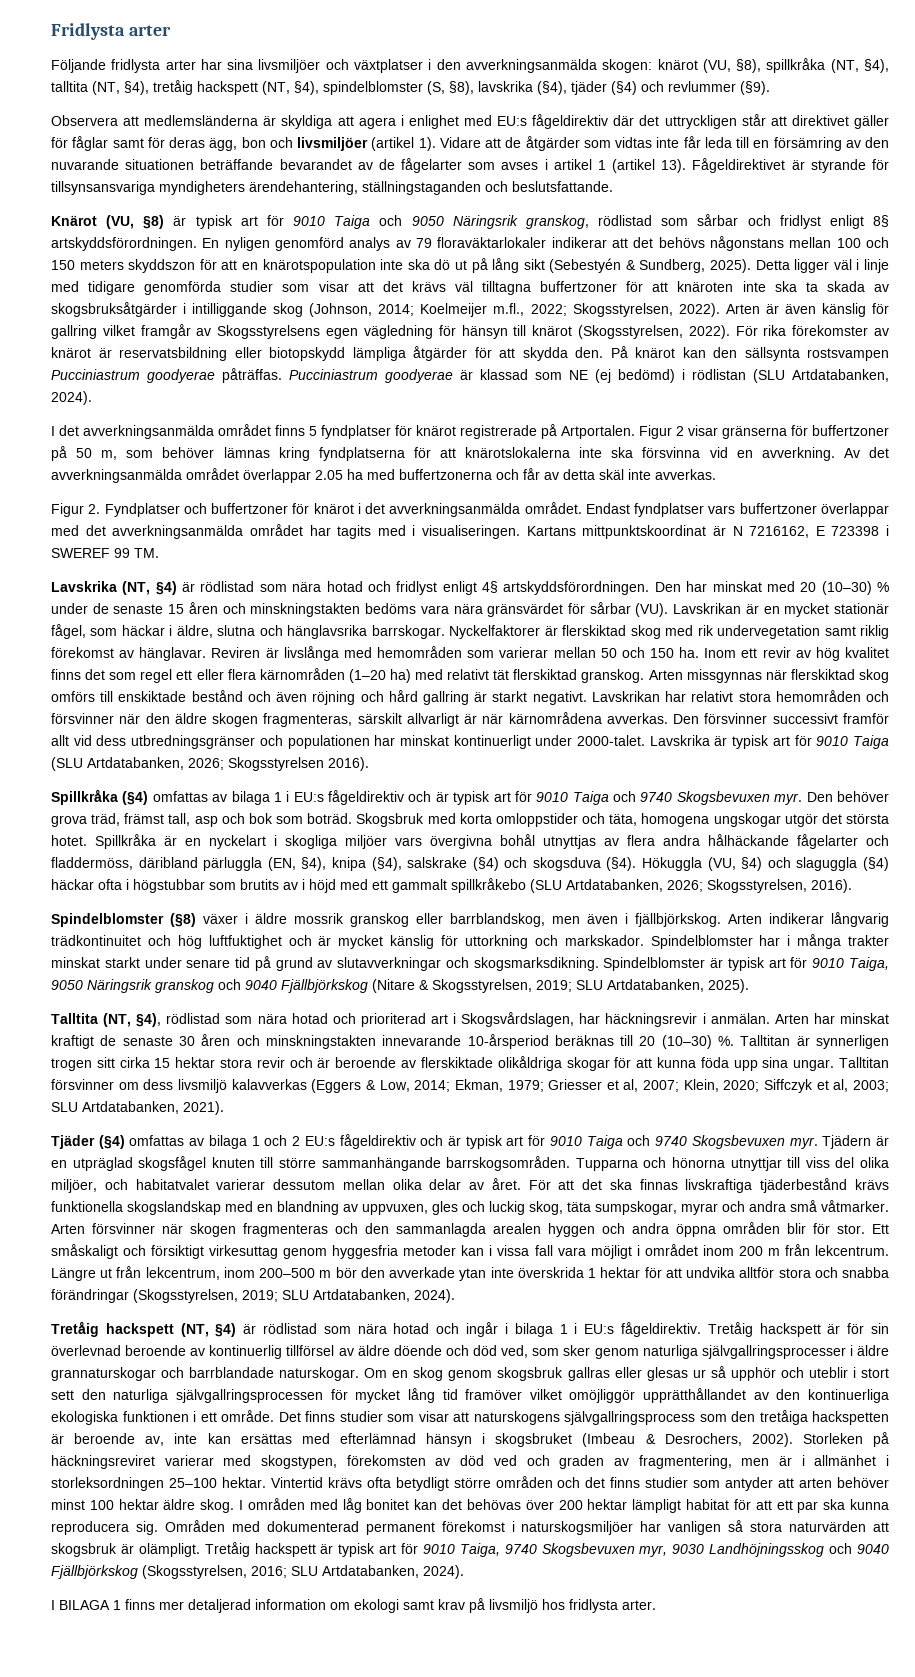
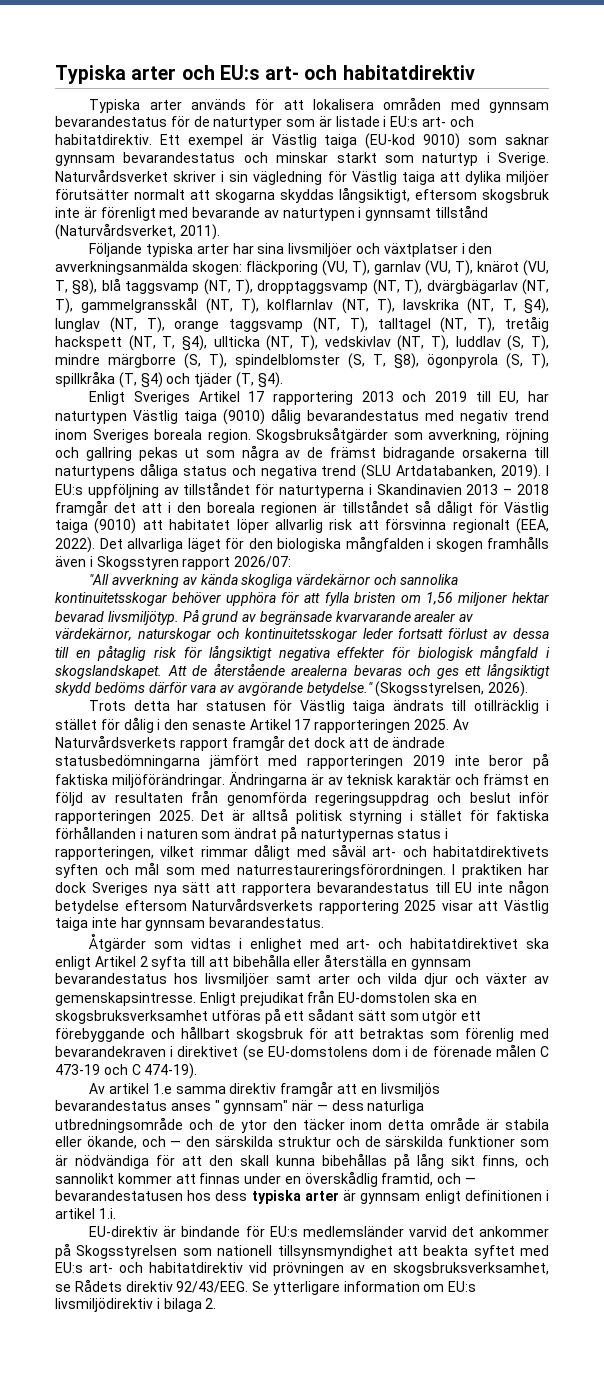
- Fridlysta arter
+ Typiska arter och EU:s art- och habitatdirektiv
+ Typiska arter används för att lokalisera områden med gynnsam bevarandestatus för de naturtyper som är listade i EU:s art- och habitatdirektiv. Ett exempel är Västlig taiga (EU-kod 9010) som saknar gynnsam bevarandestatus och minskar starkt som naturtyp i Sverige. Naturvårdsverket skriver i sin vägledning för Västlig taiga att dylika miljöer förutsätter normalt att skogarna skyddas långsiktigt, eftersom skogsbruk inte är förenligt med bevarande av naturtypen i gynnsamt tillstånd (Naturvårdsverket, 2011).
- Följande fridlysta arter har sina livsmiljöer och växtplatser i den avverkningsanmälda skogen: knärot (VU, §8), spillkråka (NT, §4), talltita (NT, §4), tretåig hackspett (NT, §4), spindelblomster (S, §8), lavskrika (§4), tjäder (§4) och revlummer (§9).
- Observera att medlemsländerna är skyldiga att agera i enlighet med EU:s fågeldirektiv där det uttryckligen står att direktivet gäller för fåglar samt för deras ägg, bon och livsmiljöer (artikel 1). Vidare att de åtgärder som vidtas inte får leda till en försämring av den nuvarande situationen beträffande bevarandet av de fågelarter som avses i artikel 1 (artikel 13). Fågeldirektivet är styrande för tillsynsansvariga myndigheters ärendehantering, ställningstaganden och beslutsfattande.
- Knärot (VU, §8) är typisk art för 9010 Taiga och 9050 Näringsrik granskog, rödlistad som sårbar och fridlyst enligt 8§ artskyddsförordningen. En nyligen genomförd analys av 79 floraväktarlokaler indikerar att det behövs någonstans mellan 100 och 150 meters skyddszon för att en knärotspopulation inte ska dö ut på lång sikt (Sebestyén & Sundberg, 2025). Detta ligger väl i linje med tidigare genomförda studier som visar att det krävs väl tilltagna buffertzoner för att knäroten inte ska ta skada av skogsbruksåtgärder i intilliggande skog (Johnson, 2014; Koelmeijer m.fl., 2022; Skogsstyrelsen, 2022). Arten är även känslig för gallring vilket framgår av Skogsstyrelsens egen vägledning för hänsyn till knärot (Skogsstyrelsen, 2022). För rika förekomster av knärot är reservatsbildning eller biotopskydd lämpliga åtgärder för att skydda den. På knärot kan den sällsynta rostsvampen Pucciniastrum goodyerae påträffas. Pucciniastrum goodyerae är klassad som NE (ej bedömd) i rödlistan (SLU Artdatabanken, 2024).
- I det avverkningsanmälda området finns 5 fyndplatser för knärot registrerade på Artportalen. Figur 2 visar gränserna för buffertzoner på 50 m, som behöver lämnas kring fyndplatserna för att knärotslokalerna inte ska försvinna vid en avverkning. Av det avverkningsanmälda området överlappar 2.05 ha med buffertzonerna och får av detta skäl inte avverkas.
- Figur 2. Fyndplatser och buffertzoner för knärot i det avverkningsanmälda området. Endast fyndplatser vars buffertzoner överlappar med det avverkningsanmälda området har tagits med i visualiseringen. Kartans mittpunktskoordinat är N 7216162, E 723398 i SWEREF 99 TM.
- Lavskrika (NT, §4) är rödlistad som nära hotad och fridlyst enligt 4§ artskyddsförordningen. Den har minskat med 20 (10–30) % under de senaste 15 åren och minskningstakten bedöms vara nära gränsvärdet för sårbar (VU). Lavskrikan är en mycket stationär fågel, som häckar i äldre, slutna och hänglavsrika barrskogar. Nyckelfaktorer är flerskiktad skog med rik undervegetation samt riklig förekomst av hänglavar. Reviren är livslånga med hemområden som varierar mellan 50 och 150 ha. Inom ett revir av hög kvalitet finns det som regel ett eller flera kärnområden (1–20 ha) med relativt tät flerskiktad granskog. Arten missgynnas när flerskiktad skog omförs till enskiktade bestånd och även röjning och hård gallring är starkt negativt. Lavskrikan har relativt stora hemområden och försvinner när den äldre skogen fragmenteras, särskilt allvarligt är när kärnområdena avverkas. Den försvinner successivt framför allt vid dess utbredningsgränser och populationen har minskat kontinuerligt under 2000-talet. Lavskrika är typisk art för 9010 Taiga (SLU Artdatabanken, 2026; Skogsstyrelsen 2016).
- Spillkråka (§4) omfattas av bilaga 1 i EU:s fågeldirektiv och är typisk art för 9010 Taiga och 9740 Skogsbevuxen myr. Den behöver grova träd, främst tall, asp och bok som boträd. Skogsbruk med korta omloppstider och täta, homogena ungskogar utgör det största hotet. Spillkråka är en nyckelart i skogliga miljöer vars övergivna bohål utnyttjas av flera andra hålhäckande fågelarter och fladdermöss, däribland pärluggla (EN, §4), knipa (§4), salskrake (§4) och skogsduva (§4). Hökuggla (VU, §4) och slaguggla (§4) häckar ofta i högstubbar som brutits av i höjd med ett gammalt spillkråkebo (SLU Artdatabanken, 2026; Skogsstyrelsen, 2016).
- Spindelblomster (§8) växer i äldre mossrik granskog eller barrblandskog, men även i fjällbjörkskog. Arten indikerar långvarig trädkontinuitet och hög luftfuktighet och är mycket känslig för uttorkning och markskador. Spindelblomster har i många trakter minskat starkt under senare tid på grund av slutavverkningar och skogsmarksdikning. Spindelblomster är typisk art för 9010 Taiga, 9050 Näringsrik granskog och 9040 Fjällbjörkskog (Nitare & Skogsstyrelsen, 2019; SLU Artdatabanken, 2025).
- Talltita (NT, §4), rödlistad som nära hotad och prioriterad art i Skogsvårdslagen, har häckningsrevir i anmälan. Arten har minskat kraftigt de senaste 30 åren och minskningstakten innevarande 10-årsperiod beräknas till 20 (10–30) %. Talltitan är synnerligen trogen sitt cirka 15 hektar stora revir och är beroende av flerskiktade olikåldriga skogar för att kunna föda upp sina ungar. Talltitan försvinner om dess livsmiljö kalavverkas (Eggers & Low, 2014; Ekman, 1979; Griesser et al, 2007; Klein, 2020; Siffczyk et al, 2003; SLU Artdatabanken, 2021).
- Tjäder (§4) omfattas av bilaga 1 och 2 EU:s fågeldirektiv och är typisk art för 9010 Taiga och 9740 Skogsbevuxen myr. Tjädern är en utpräglad skogsfågel knuten till större sammanhängande barrskogsområden. Tupparna och hönorna utnyttjar till viss del olika miljöer, och habitatvalet varierar dessutom mellan olika delar av året. För att det ska finnas livskraftiga tjäderbestånd krävs funktionella skogslandskap med en blandning av uppvuxen, gles och luckig skog, täta sumpskogar, myrar och andra små våtmarker. Arten försvinner när skogen fragmenteras och den sammanlagda arealen hyggen och andra öppna områden blir för stor. Ett småskaligt och försiktigt virkesuttag genom hyggesfria metoder kan i vissa fall vara möjligt i området inom 200 m från lekcentrum. Längre ut från lekcentrum, inom 200–500 m bör den avverkade ytan inte överskrida 1 hektar för att undvika alltför stora och snabba förändringar (Skogsstyrelsen, 2019; SLU Artdatabanken, 2024).
- Tretåig hackspett (NT, §4) är rödlistad som nära hotad och ingår i bilaga 1 i EU:s fågeldirektiv. Tretåig hackspett är för sin överlevnad beroende av kontinuerlig tillförsel av äldre döende och död ved, som sker genom naturliga självgallringsprocesser i äldre grannaturskogar och barrblandade naturskogar. Om en skog genom skogsbruk gallras eller glesas ur så upphör och uteblir i stort sett den naturliga självgallringsprocessen för mycket lång tid framöver vilket omöjliggör upprätthållandet av den kontinuerliga ekologiska funktionen i ett område. Det finns studier som visar att naturskogens självgallringsprocess som den tretåiga hackspetten är beroende av, inte kan ersättas med efterlämnad hänsyn i skogsbruket (Imbeau & Desrochers, 2002). Storleken på häckningsreviret varierar med skogstypen, förekomsten av död ved och graden av fragmentering, men är i allmänhet i storleksordningen 25–100 hektar. Vintertid krävs ofta betydligt större områden och det finns studier som antyder att arten behöver minst 100 hektar äldre skog. I områden med låg bonitet kan det behövas över 200 hektar lämpligt habitat för att ett par ska kunna reproducera sig. Områden med dokumenterad permanent förekomst i naturskogsmiljöer har vanligen så stora naturvärden att skogsbruk är olämpligt. Tretåig hackspett är typisk art för 9010 Taiga, 9740 Skogsbevuxen myr, 9030 Landhöjningsskog och 9040 Fjällbjörkskog (Skogsstyrelsen, 2016; SLU Artdatabanken, 2024).
- I BILAGA 1 finns mer detaljerad information om ekologi samt krav på livsmiljö hos fridlysta arter.
+ Följande typiska arter har sina livsmiljöer och växtplatser i den avverkningsanmälda skogen: fläckporing (VU, T), garnlav (VU, T), knärot (VU, T, §8), blå taggsvamp (NT, T), dropptaggsvamp (NT, T), dvärgbägarlav (NT, T), gammelgransskål (NT, T), kolflarnlav (NT, T), lavskrika (NT, T, §4), lunglav (NT, T), orange taggsvamp (NT, T), talltagel (NT, T), tretåig hackspett (NT, T, §4), ullticka (NT, T), vedskivlav (NT, T), luddlav (S, T), mindre märgborre (S, T), spindelblomster (S, T, §8), ögonpyrola (S, T), spillkråka (T, §4) och tjäder (T, §4).
+ Enligt Sveriges Artikel 17 rapportering 2013 och 2019 till EU, har naturtypen Västlig taiga (9010) dålig bevarandestatus med negativ trend inom Sveriges boreala region. Skogsbruksåtgärder som avverkning, röjning och gallring pekas ut som några av de främst bidragande orsakerna till naturtypens dåliga status och negativa trend (SLU Artdatabanken, 2019). I EU:s uppföljning av tillståndet för naturtyperna i Skandinavien 2013 – 2018 framgår det att i den boreala regionen är tillståndet så dåligt för Västlig taiga (9010) att habitatet löper allvarlig risk att försvinna regionalt (EEA, 2022). Det allvarliga läget för den biologiska mångfalden i skogen framhålls även i Skogsstyren rapport 2026/07:
+ "All avverkning av kända skogliga värdekärnor och sannolika kontinuitetsskogar behöver upphöra för att fylla bristen om 1,56 miljoner hektar bevarad livsmiljötyp. På grund av begränsade kvarvarande arealer av värdekärnor, naturskogar och kontinuitetsskogar leder fortsatt förlust av dessa till en påtaglig risk för långsiktigt negativa effekter för biologisk mångfald i skogslandskapet. Att de återstående arealerna bevaras och ges ett långsiktigt skydd bedöms därför vara av avgörande betydelse." (Skogsstyrelsen, 2026).
+ Trots detta har statusen för Västlig taiga ändrats till otillräcklig i stället för dålig i den senaste Artikel 17 rapporteringen 2025. Av Naturvårdsverkets rapport framgår det dock att de ändrade statusbedömningarna jämfört med rapporteringen 2019 inte beror på faktiska miljöförändringar. Ändringarna är av teknisk karaktär och främst en följd av resultaten från genomförda regeringsuppdrag och beslut inför rapporteringen 2025. Det är alltså politisk styrning i stället för faktiska förhållanden i naturen som ändrat på naturtypernas status i rapporteringen, vilket rimmar dåligt med såväl art- och habitatdirektivets syften och mål som med naturrestaureringsförordningen. I praktiken har dock Sveriges nya sätt att rapportera bevarandestatus till EU inte någon betydelse eftersom Naturvårdsverkets rapportering 2025 visar att Västlig taiga inte har gynnsam bevarandestatus.
+ Åtgärder som vidtas i enlighet med art- och habitatdirektivet ska enligt Artikel 2 syfta till att bibehålla eller återställa en gynnsam bevarandestatus hos livsmiljöer samt arter och vilda djur och växter av gemenskapsintresse. Enligt prejudikat från EU-domstolen ska en skogsbruksverksamhet utföras på ett sådant sätt som utgör ett förebyggande och hållbart skogsbruk för att betraktas som förenlig med bevarandekraven i direktivet (se EU-domstolens dom i de förenade målen C 473-19 och C 474-19).
+ Av artikel 1.e samma direktiv framgår att en livsmiljös bevarandestatus anses " gynnsam" när — dess naturliga utbredningsområde och de ytor den täcker inom detta område är stabila eller ökande, och — den särskilda struktur och de särskilda funktioner som är nödvändiga för att den skall kunna bibehållas på lång sikt finns, och sannolikt kommer att finnas under en överskådlig framtid, och — bevarandestatusen hos dess typiska arter är gynnsam enligt definitionen i artikel 1.i.
+ EU-direktiv är bindande för EU:s medlemsländer varvid det ankommer på Skogsstyrelsen som nationell tillsynsmyndighet att beakta syftet med EU:s art- och habitatdirektiv vid prövningen av en skogsbruksverksamhet, se Rådets direktiv 92/43/EEG. Se ytterligare information om EU:s livsmiljödirektiv i bilaga 2.

